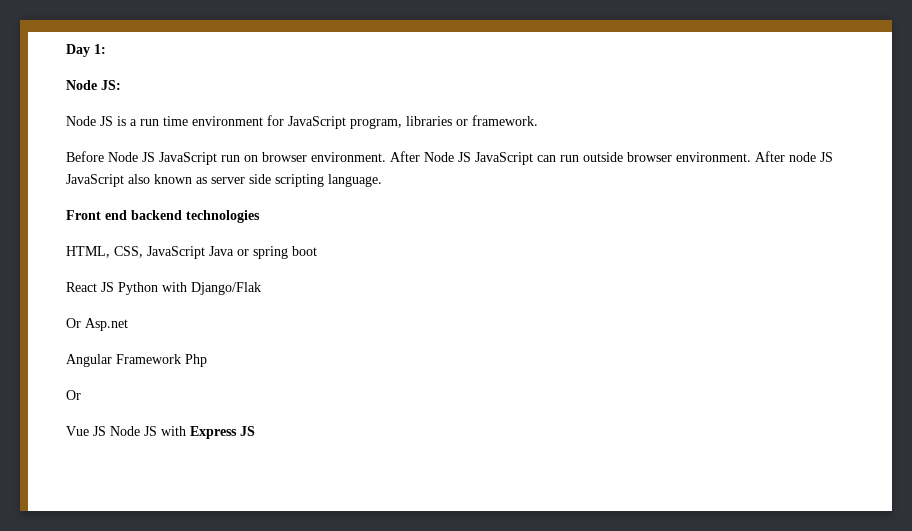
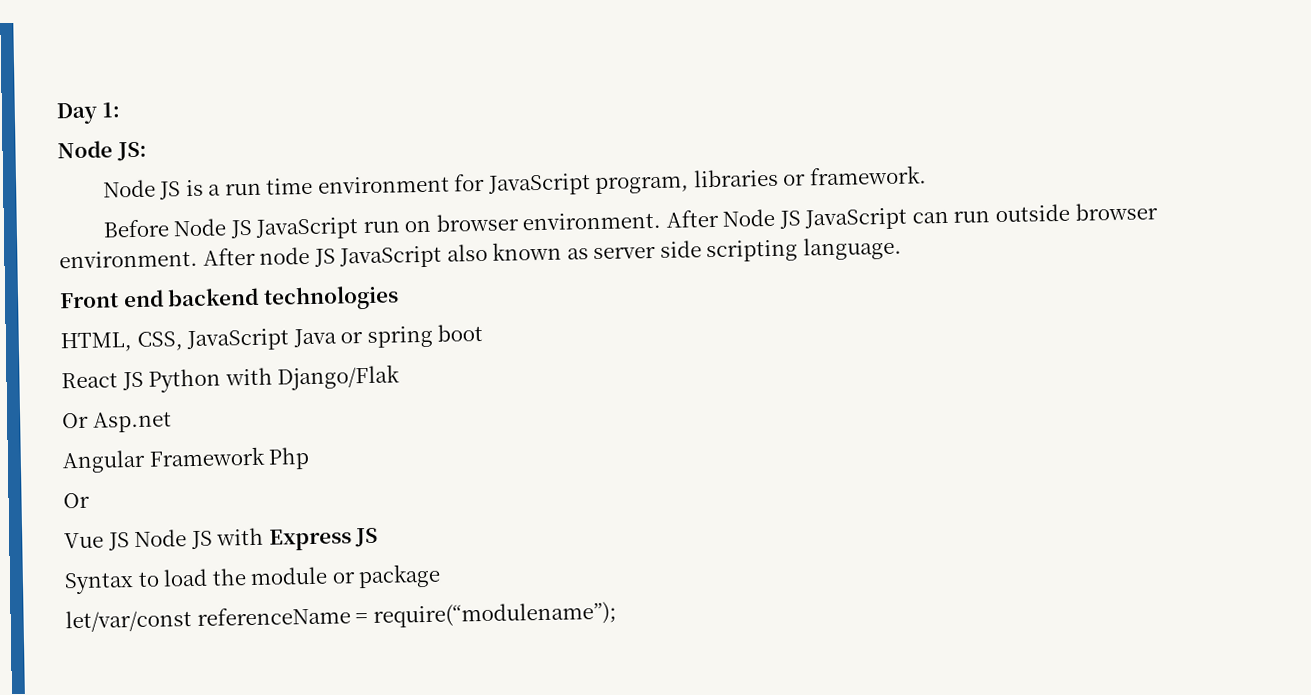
+ Syntax to load the module or package
+ let/var/const referenceName = require(“modulename”);

